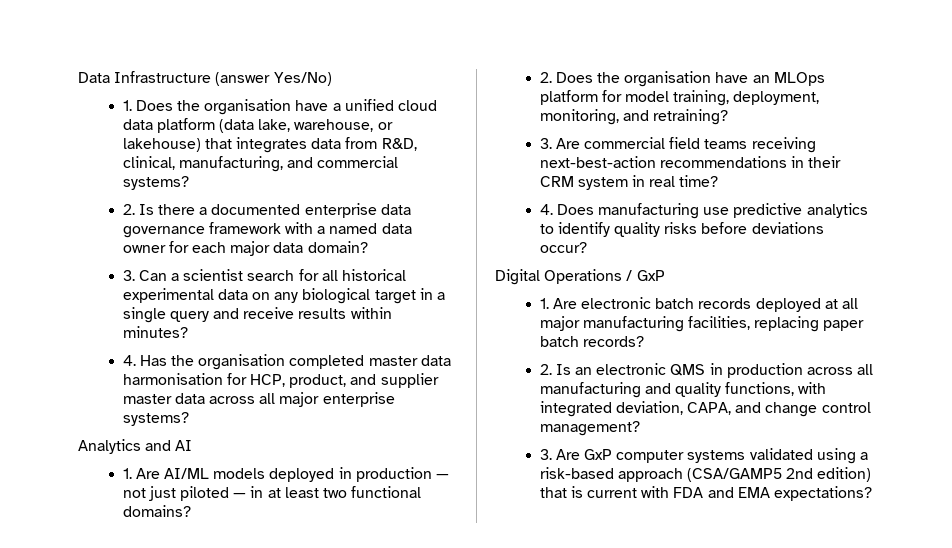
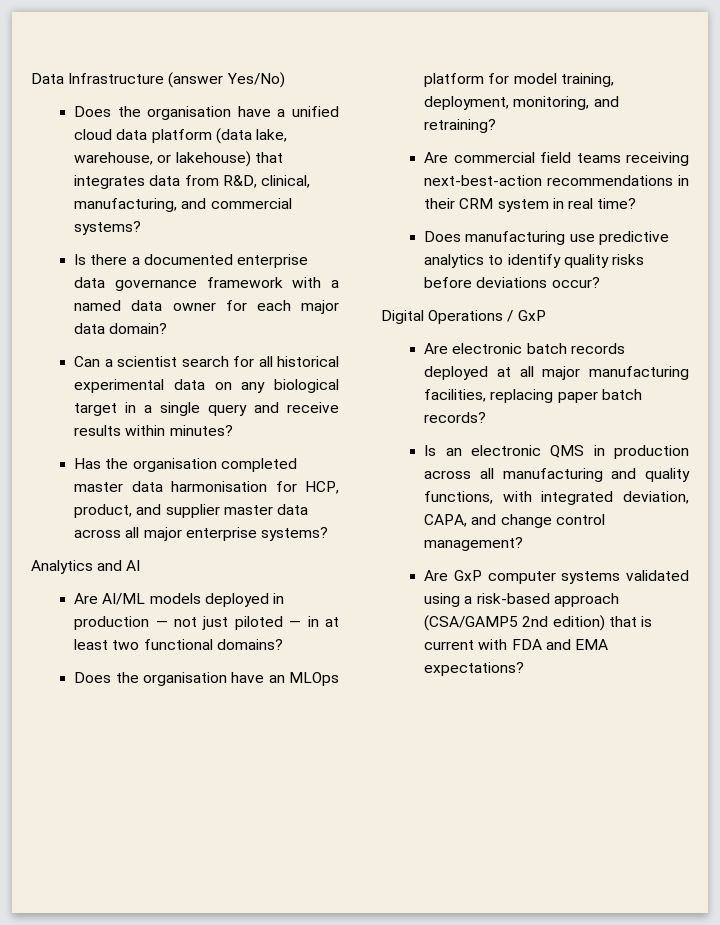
- 1. Does the organisation have a unified cloud data platform (data lake, warehouse, or lakehouse) that integrates data from R&D, clinical, manufacturing, and commercial systems?
+ Does the organisation have a unified cloud data platform (data lake, warehouse, or lakehouse) that integrates data from R&D, clinical, manufacturing, and commercial systems?
- 2. Is there a documented enterprise data governance framework with a named data owner for each major data domain?
+ Is there a documented enterprise data governance framework with a named data owner for each major data domain?
- 3. Can a scientist search for all historical experimental data on any biological target in a single query and receive results within minutes?
+ Can a scientist search for all historical experimental data on any biological target in a single query and receive results within minutes?
- 4. Has the organisation completed master data harmonisation for HCP, product, and supplier master data across all major enterprise systems?
+ Has the organisation completed master data harmonisation for HCP, product, and supplier master data across all major enterprise systems?
- 1. Are AI/ML models deployed in production — not just piloted — in at least two functional domains?
+ Are AI/ML models deployed in production — not just piloted — in at least two functional domains?
- 2. Does the organisation have an MLOps platform for model training, deployment, monitoring, and retraining?
+ Does the organisation have an MLOps platform for model training, deployment, monitoring, and retraining?
- 3. Are commercial field teams receiving next-best-action recommendations in their CRM system in real time?
+ Are commercial field teams receiving next-best-action recommendations in their CRM system in real time?
- 4. Does manufacturing use predictive analytics to identify quality risks before deviations occur?
+ Does manufacturing use predictive analytics to identify quality risks before deviations occur?
- 1. Are electronic batch records deployed at all major manufacturing facilities, replacing paper batch records?
+ Are electronic batch records deployed at all major manufacturing facilities, replacing paper batch records?
- 2. Is an electronic QMS in production across all manufacturing and quality functions, with integrated deviation, CAPA, and change control management?
+ Is an electronic QMS in production across all manufacturing and quality functions, with integrated deviation, CAPA, and change control management?
- 3. Are GxP computer systems validated using a risk-based approach (CSA/GAMP5 2nd edition) that is current with FDA and EMA expectations?
+ Are GxP computer systems validated using a risk-based approach (CSA/GAMP5 2nd edition) that is current with FDA and EMA expectations?

